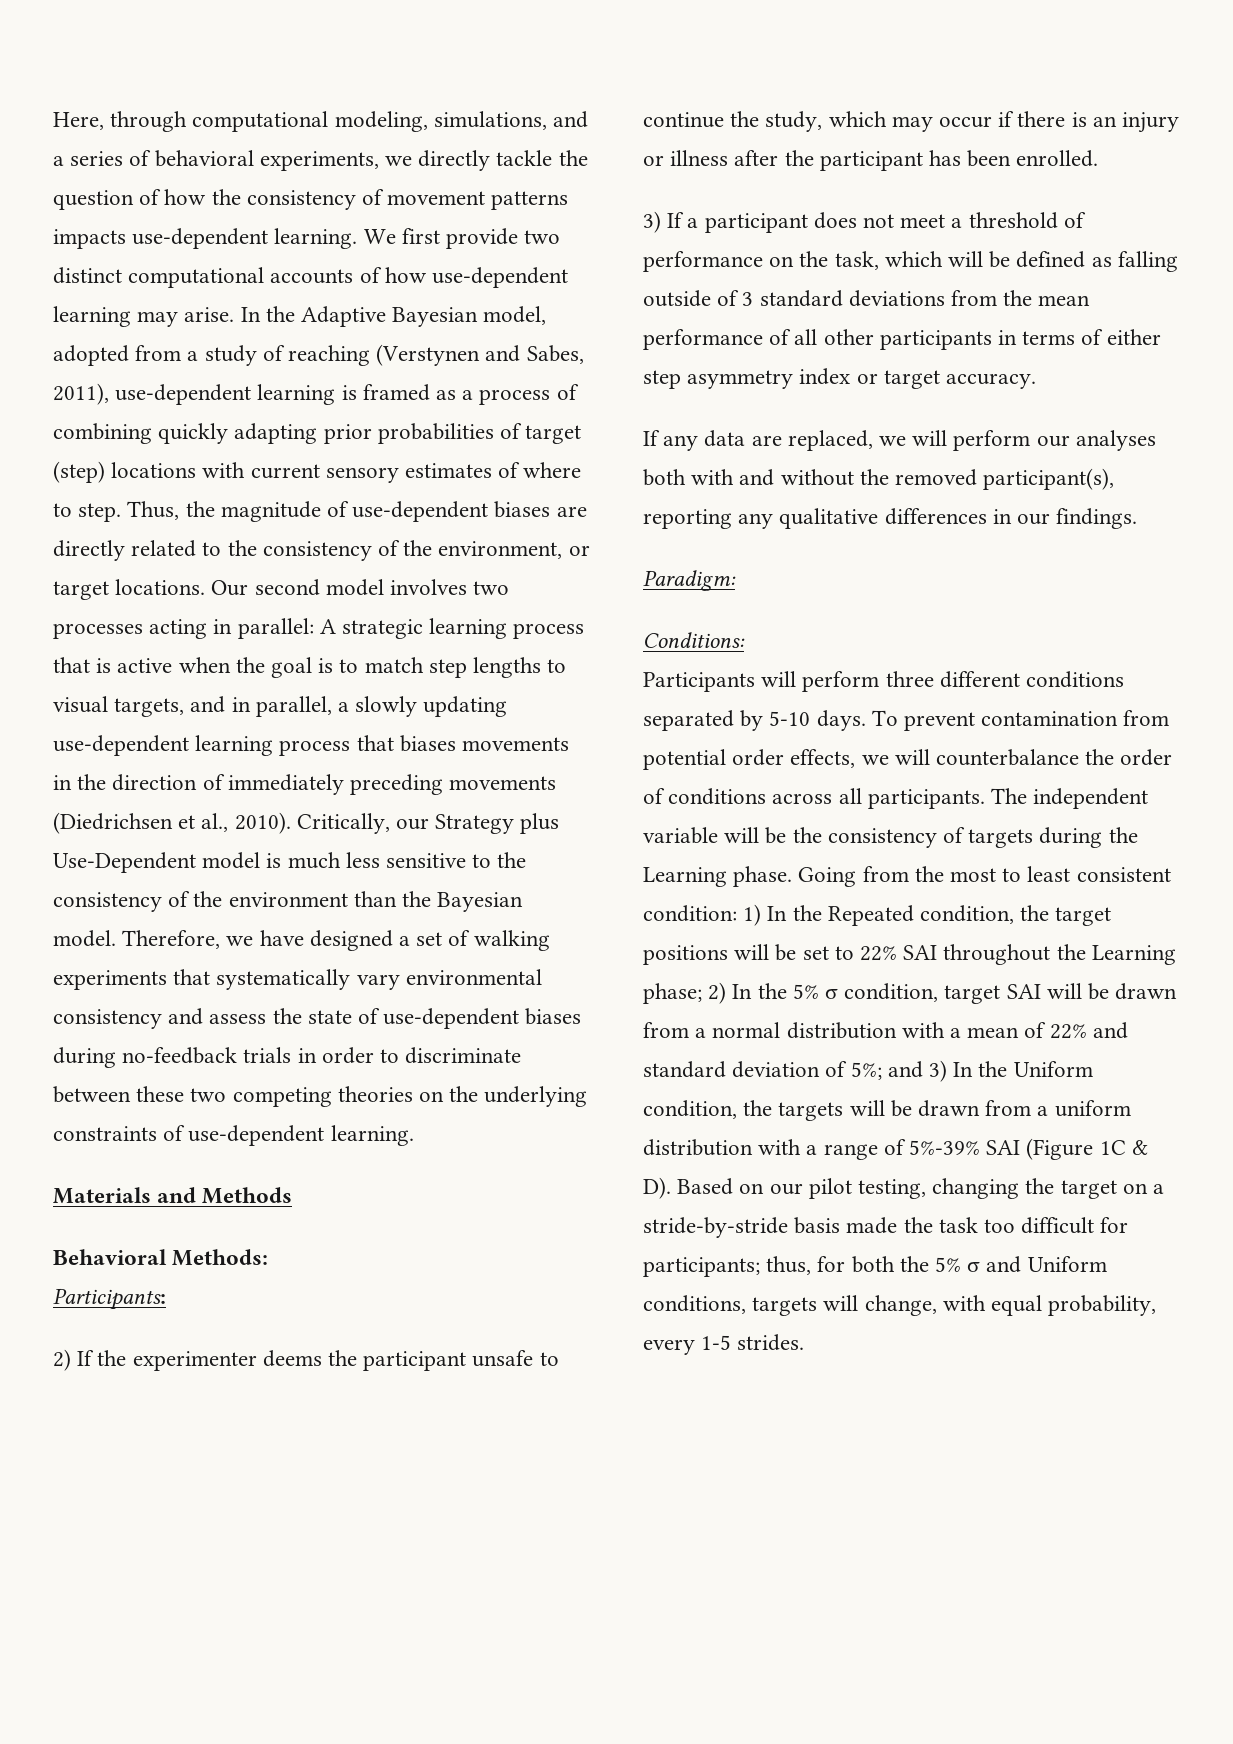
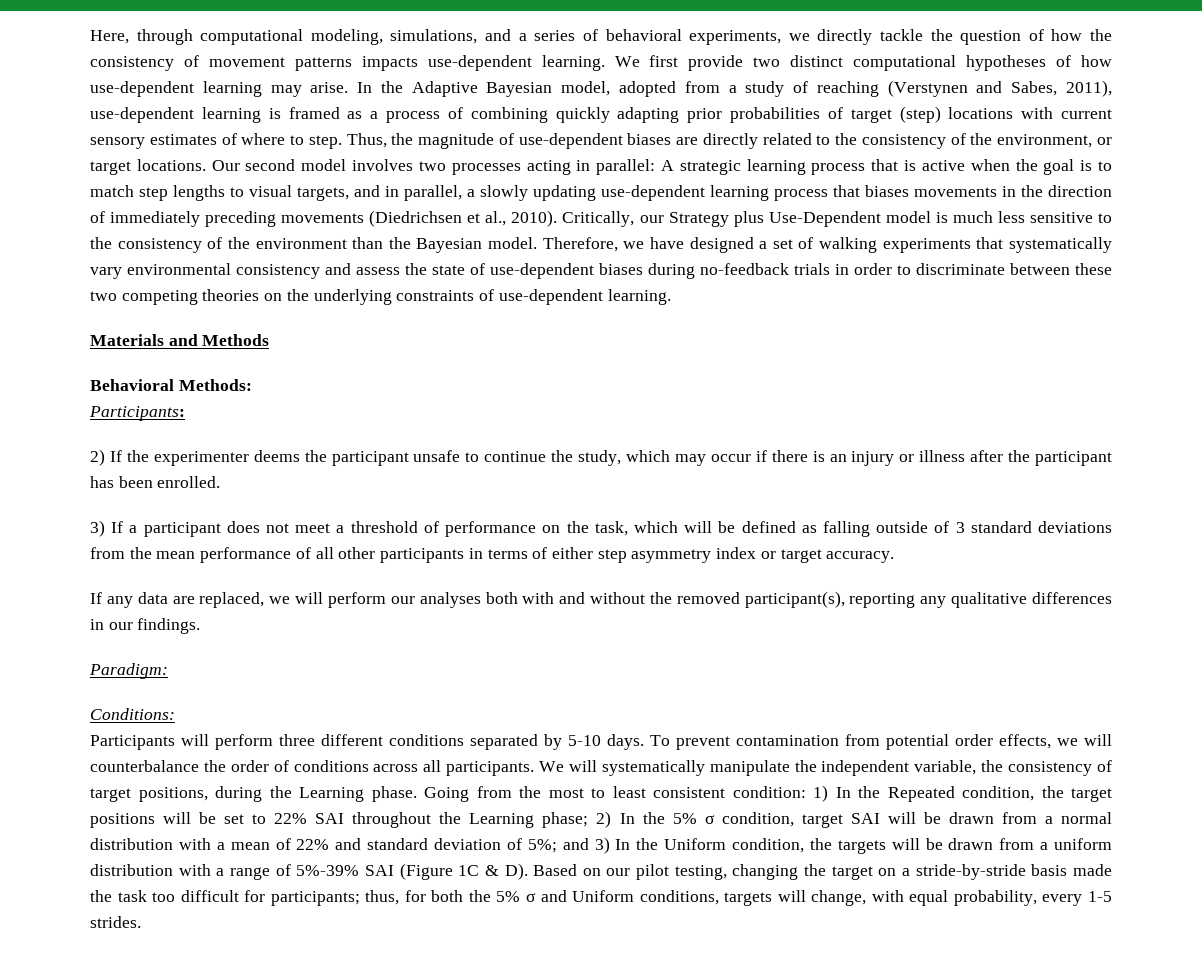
- We first provide two distinct computational accounts of how use-dependent learning may arise.
+ We first provide two distinct computational hypotheses of how use-dependent learning may arise.
- The independent variable will be the consistency of targets during the Learning phase.
+ We will systematically manipulate the independent variable, the consistency of target positions, during the Learning phase.

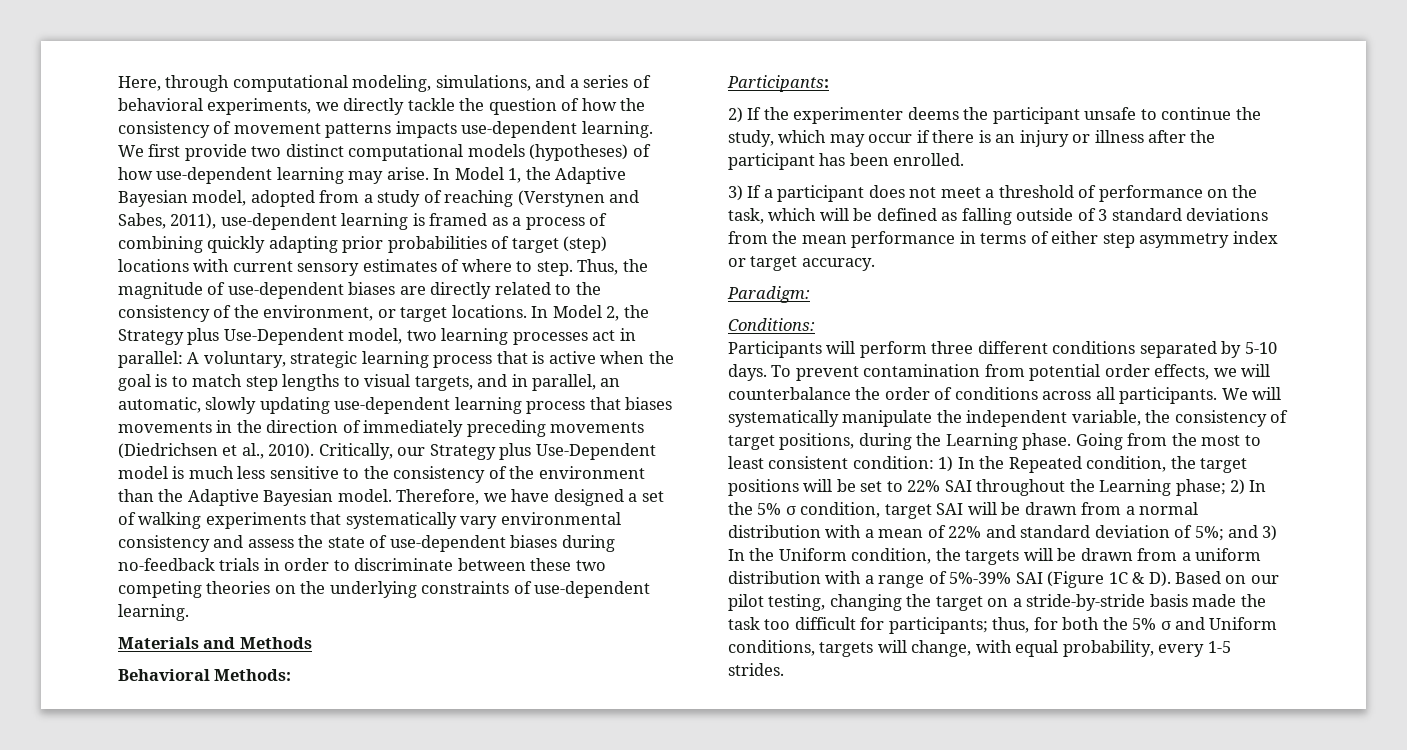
- We first provide two distinct computational hypotheses of how use-dependent learning may arise.
+ We first provide two distinct computational models (hypotheses) of how use-dependent learning may arise.
- In the Adaptive Bayesian model, adopted from a study of reaching (Verstynen and Sabes, 2011), use-dependent learning is framed as a process of combining quickly adapting prior probabilities of target (step) locations with current sensory estimates of where to step.
+ In Model 1, the Adaptive Bayesian model, adopted from a study of reaching (Verstynen and Sabes, 2011), use-dependent learning is framed as a process of combining quickly adapting prior probabilities of target (step) locations with current sensory estimates of where to step.
- Our second model involves two processes acting in parallel: A strategic learning process that is active when the goal is to match step lengths to visual targets, and in parallel, a slowly updating use-dependent learning process that biases movements in the direction of immediately preceding movements (Diedrichsen et al., 2010).
+ In Model 2, the Strategy plus Use-Dependent model, two learning processes act in parallel: A voluntary, strategic learning process that is active when the goal is to match step lengths to visual targets, and in parallel, an automatic, slowly updating use-dependent learning process that biases movements in the direction of immediately preceding movements (Diedrichsen et al., 2010).
- Critically, our Strategy plus Use-Dependent model is much less sensitive to the consistency of the environment than the Bayesian model.
+ Critically, our Strategy plus Use-Dependent model is much less sensitive to the consistency of the environment than the Adaptive Bayesian model.
- 3) If a participant does not meet a threshold of performance on the task, which will be defined as falling outside of 3 standard deviations from the mean performance of all other participants in terms of either step asymmetry index or target accuracy.
+ 3) If a participant does not meet a threshold of performance on the task, which will be defined as falling outside of 3 standard deviations from the mean performance in terms of either step asymmetry index or target accuracy.
- If any data are replaced, we will perform our analyses both with and without the removed participant(s), reporting any qualitative differences in our findings.

